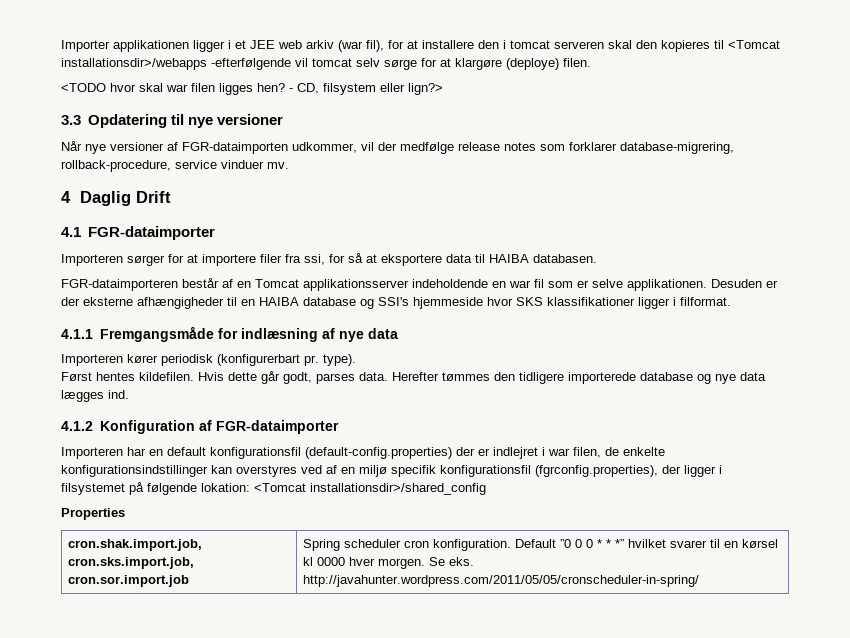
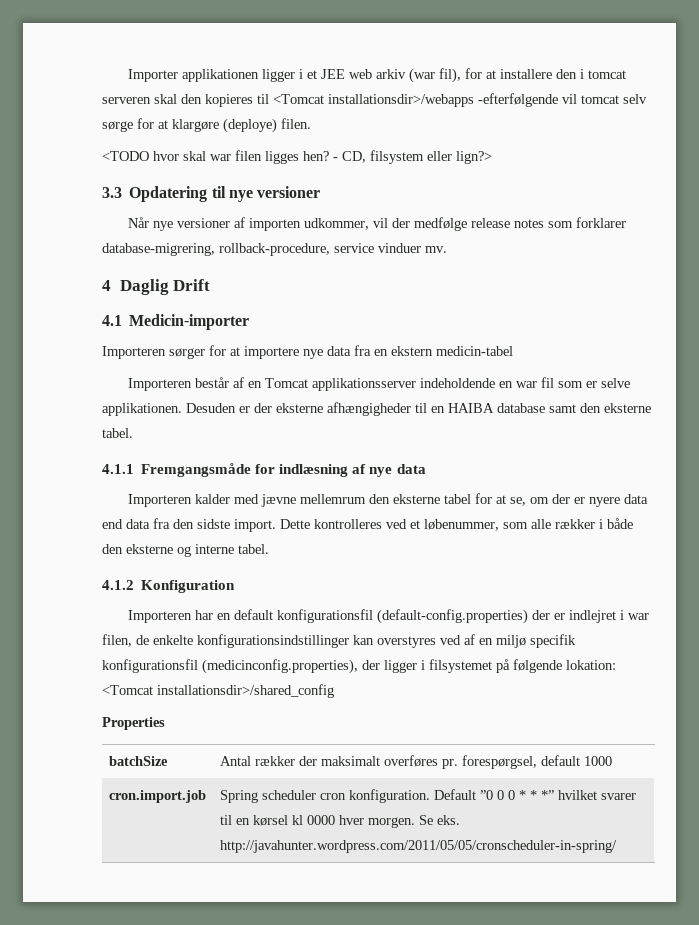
- Når nye versioner af FGR-dataimporten udkommer, vil der medfølge release notes som forklarer database-migrering, rollback-procedure, service vinduer mv.
+ Når nye versioner af importen udkommer, vil der medfølge release notes som forklarer database-migrering, rollback-procedure, service vinduer mv.
- 4.1 FGR-dataimporter
+ 4.1 Medicin-importer
- Importeren sørger for at importere filer fra ssi, for så at eksportere data til HAIBA databasen.
- FGR-dataimporteren består af en Tomcat applikationsserver indeholdende en war fil som er selve applikationen.
+ Importeren sørger for at importere nye data fra en ekstern medicin-tabel
+ Importeren består af en Tomcat applikationsserver indeholdende en war fil som er selve applikationen.
- Desuden er der eksterne afhængigheder til en HAIBA database og SSI's hjemmeside hvor SKS klassifikationer ligger i filformat.
+ Desuden er der eksterne afhængigheder til en HAIBA database samt den eksterne tabel.
- Importeren kører periodisk (konfigurerbart pr. type).
- Først hentes kildefilen. Hvis dette går godt, parses data. Herefter tømmes den tidligere importerede database og nye data lægges ind.
+ Importeren kalder med jævne mellemrum den eksterne tabel for at se, om der er nyere data end data fra den sidste import. Dette kontrolleres ved et løbenummer, som alle rækker i både den eksterne og interne tabel.
- 4.1.2 Konfiguration af FGR-dataimporter
+ 4.1.2 Konfiguration
- Importeren har en default konfigurationsfil (default-config.properties) der er indlejret i war filen, de enkelte konfigurationsindstillinger kan overstyres ved af en miljø specifik konfigurationsfil (fgrconfig.properties), der ligger i filsystemet på følgende lokation: <Tomcat installationsdir>/shared_config
+ Importeren har en default konfigurationsfil (default-config.properties) der er indlejret i war filen, de enkelte konfigurationsindstillinger kan overstyres ved af en miljø specifik konfigurationsfil (medicinconfig.properties), der ligger i filsystemet på følgende lokation: <Tomcat installationsdir>/shared_config
- cron.shak.import.job, cron.sks.import.job, cron.sor.import.job | Spring scheduler cron konfiguration. Default ”0 0 0 * * *” hvilket svarer til en kørsel kl 0000 hver morgen. Se eks. http://javahunter.wordpress.com/2011/05/05/cronscheduler-in-spring/
+ batchSize | Antal rækker der maksimalt overføres pr. forespørgsel, default 1000
+ cron.import.job | Spring scheduler cron konfiguration. Default ”0 0 0 * * *” hvilket svarer til en kørsel kl 0000 hver morgen. Se eks. http://javahunter.wordpress.com/2011/05/05/cronscheduler-in-spring/

